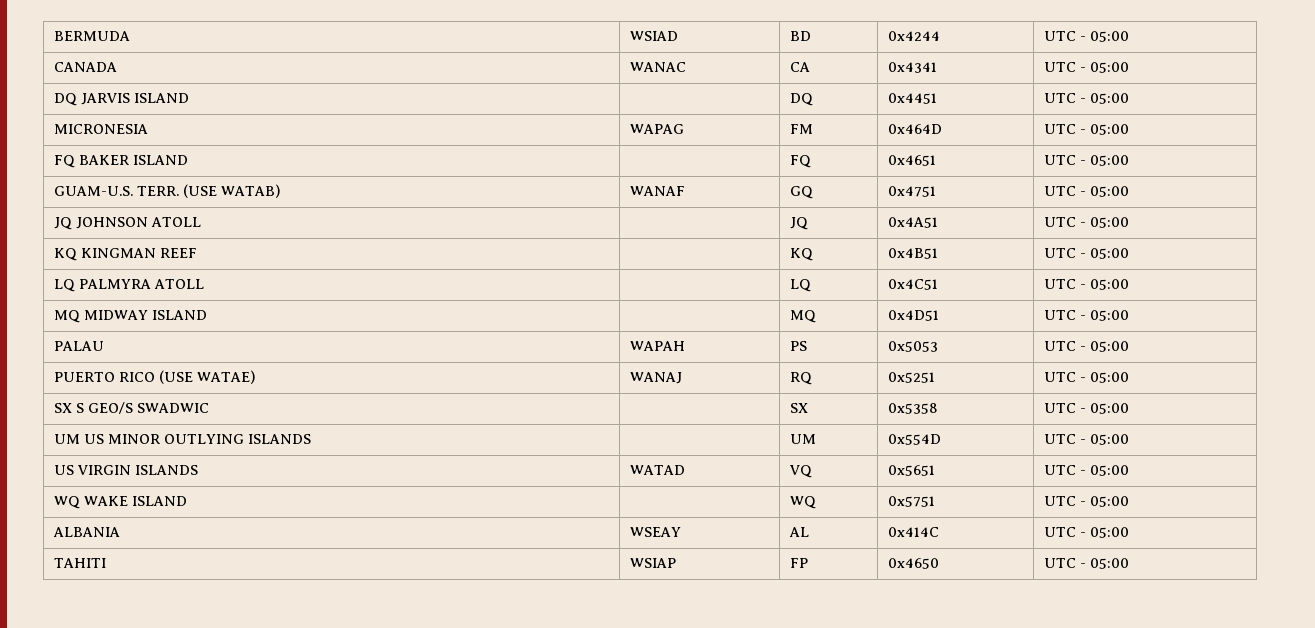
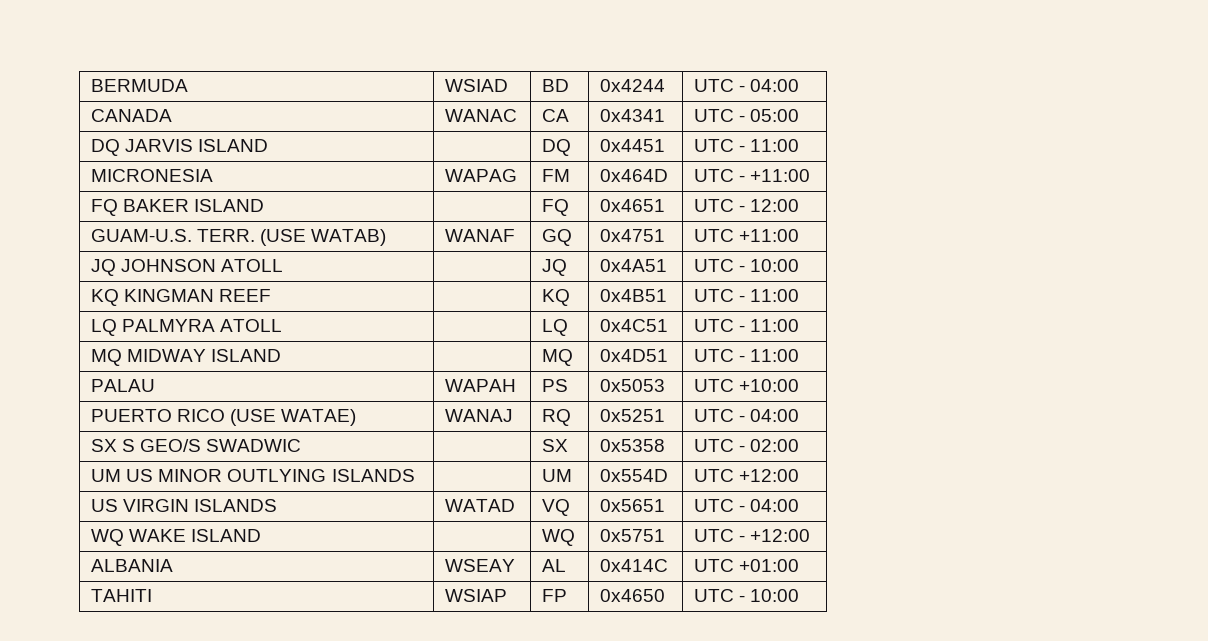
- BERMUDA | WSIAD | BD | 0x4244 | UTC - 05:00
+ BERMUDA | WSIAD | BD | 0x4244 | UTC - 04:00
- DQ JARVIS ISLAND | | DQ | 0x4451 | UTC - 05:00
+ DQ JARVIS ISLAND | | DQ | 0x4451 | UTC - 11:00
- MICRONESIA | WAPAG | FM | 0x464D | UTC - 05:00
+ MICRONESIA | WAPAG | FM | 0x464D | UTC - +11:00
- FQ BAKER ISLAND | | FQ | 0x4651 | UTC - 05:00
+ FQ BAKER ISLAND | | FQ | 0x4651 | UTC - 12:00
- GUAM-U.S. TERR. (USE WATAB) | WANAF | GQ | 0x4751 | UTC - 05:00
+ GUAM-U.S. TERR. (USE WATAB) | WANAF | GQ | 0x4751 | UTC +11:00
- JQ JOHNSON ATOLL | | JQ | 0x4A51 | UTC - 05:00
+ JQ JOHNSON ATOLL | | JQ | 0x4A51 | UTC - 10:00
- KQ KINGMAN REEF | | KQ | 0x4B51 | UTC - 05:00
+ KQ KINGMAN REEF | | KQ | 0x4B51 | UTC - 11:00
- LQ PALMYRA ATOLL | | LQ | 0x4C51 | UTC - 05:00
+ LQ PALMYRA ATOLL | | LQ | 0x4C51 | UTC - 11:00
- MQ MIDWAY ISLAND | | MQ | 0x4D51 | UTC - 05:00
+ MQ MIDWAY ISLAND | | MQ | 0x4D51 | UTC - 11:00
- PALAU | WAPAH | PS | 0x5053 | UTC - 05:00
+ PALAU | WAPAH | PS | 0x5053 | UTC +10:00
- PUERTO RICO (USE WATAE) | WANAJ | RQ | 0x5251 | UTC - 05:00
+ PUERTO RICO (USE WATAE) | WANAJ | RQ | 0x5251 | UTC - 04:00
- SX S GEO/S SWADWIC | | SX | 0x5358 | UTC - 05:00
+ SX S GEO/S SWADWIC | | SX | 0x5358 | UTC - 02:00
- UM US MINOR OUTLYING ISLANDS | | UM | 0x554D | UTC - 05:00
+ UM US MINOR OUTLYING ISLANDS | | UM | 0x554D | UTC +12:00
- US VIRGIN ISLANDS | WATAD | VQ | 0x5651 | UTC - 05:00
+ US VIRGIN ISLANDS | WATAD | VQ | 0x5651 | UTC - 04:00
- WQ WAKE ISLAND | | WQ | 0x5751 | UTC - 05:00
+ WQ WAKE ISLAND | | WQ | 0x5751 | UTC - +12:00
- ALBANIA | WSEAY | AL | 0x414C | UTC - 05:00
+ ALBANIA | WSEAY | AL | 0x414C | UTC +01:00
- TAHITI | WSIAP | FP | 0x4650 | UTC - 05:00
+ TAHITI | WSIAP | FP | 0x4650 | UTC - 10:00

